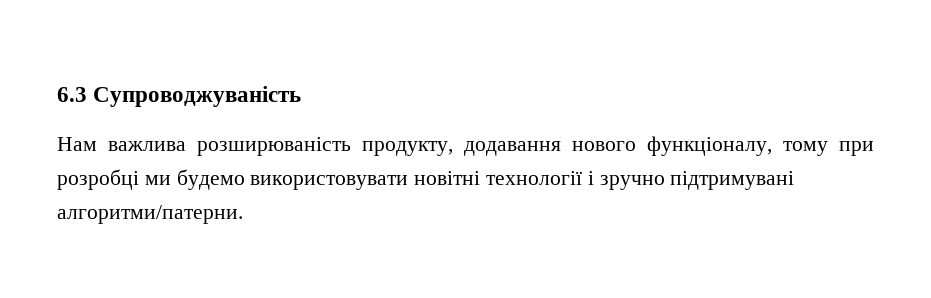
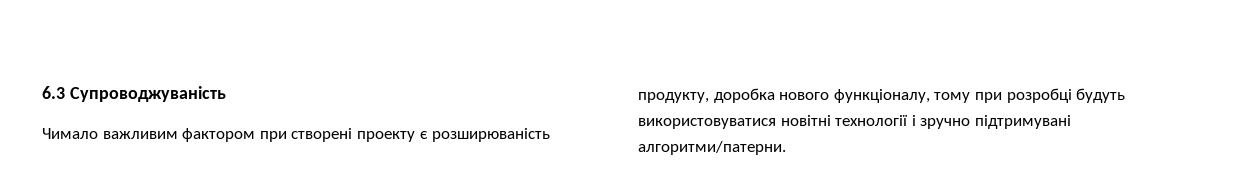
- Нам важлива розширюваність продукту, додавання нового функціоналу, тому при розробці ми будемо використовувати новітні технології і зручно підтримувані алгоритми/патерни.
+ Чимало важливим фактором при створені проекту є розширюваність продукту, доробка нового функціоналу, тому при розробці будуть використовуватися новітні технології і зручно підтримувані алгоритми/патерни.

